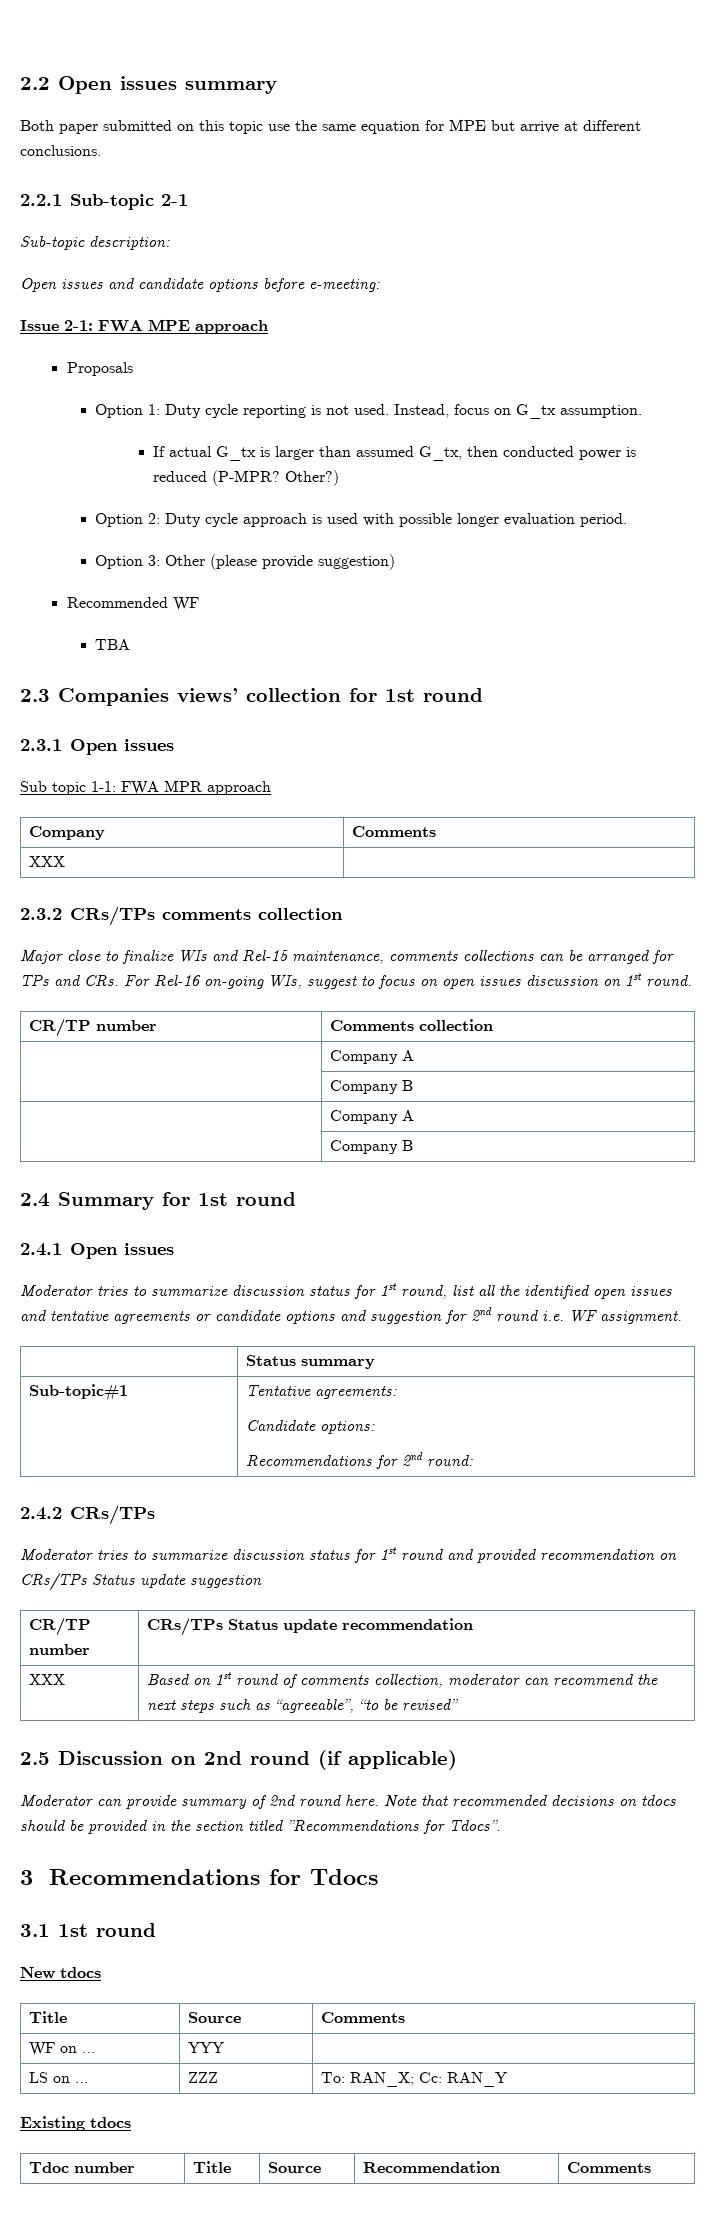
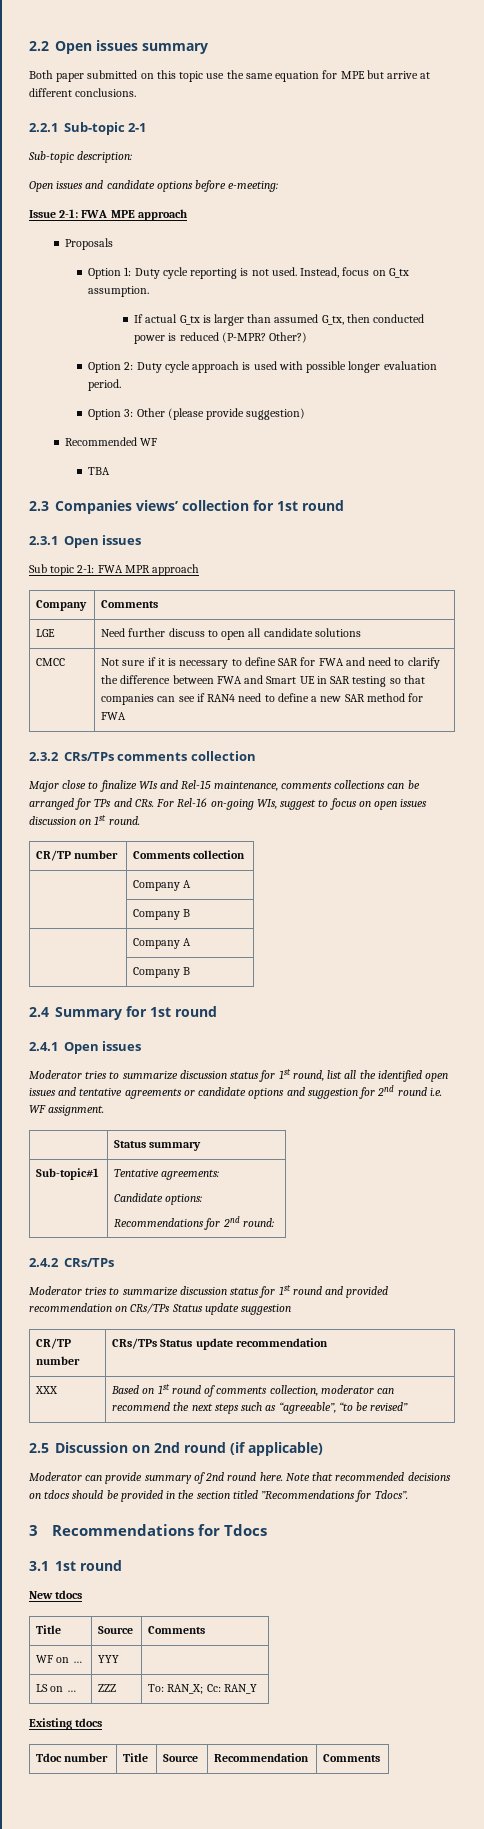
- Sub topic 1-1: FWA MPR approach
+ Sub topic 2-1: FWA MPR approach
  Company | Comments
- XXX |
+ LGE | Need further discuss to open all candidate solutions
+ CMCC | Not sure if it is necessary to define SAR for FWA and need to clarify the difference between FWA and Smart UE in SAR testing so that companies can see if RAN4 need to define a new SAR method for FWA

